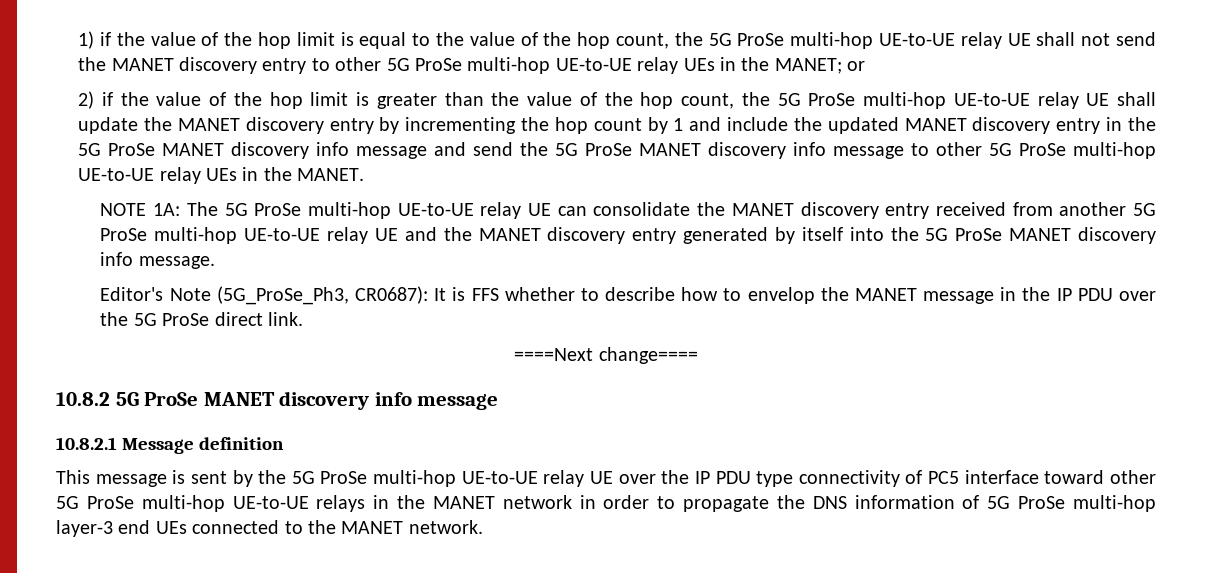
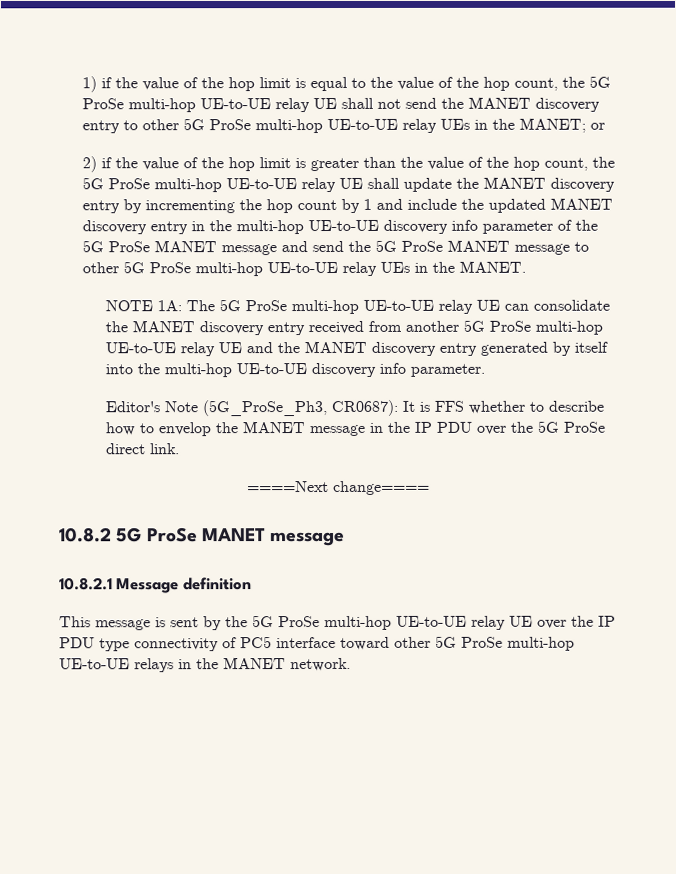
- 2) if the value of the hop limit is greater than the value of the hop count, the 5G ProSe multi-hop UE-to-UE relay UE shall update the MANET discovery entry by incrementing the hop count by 1 and include the updated MANET discovery entry in the 5G ProSe MANET discovery info message and send the 5G ProSe MANET discovery info message to other 5G ProSe multi-hop UE-to-UE relay UEs in the MANET.
+ 2) if the value of the hop limit is greater than the value of the hop count, the 5G ProSe multi-hop UE-to-UE relay UE shall update the MANET discovery entry by incrementing the hop count by 1 and include the updated MANET discovery entry in the multi-hop UE-to-UE discovery info parameter of the 5G ProSe MANET message and send the 5G ProSe MANET message to other 5G ProSe multi-hop UE-to-UE relay UEs in the MANET.
- NOTE 1A: The 5G ProSe multi-hop UE-to-UE relay UE can consolidate the MANET discovery entry received from another 5G ProSe multi-hop UE-to-UE relay UE and the MANET discovery entry generated by itself into the 5G ProSe MANET discovery info message.
+ NOTE 1A: The 5G ProSe multi-hop UE-to-UE relay UE can consolidate the MANET discovery entry received from another 5G ProSe multi-hop UE-to-UE relay UE and the MANET discovery entry generated by itself into the multi-hop UE-to-UE discovery info parameter.
- 10.8.2 5G ProSe MANET discovery info message
+ 10.8.2 5G ProSe MANET message
- This message is sent by the 5G ProSe multi-hop UE-to-UE relay UE over the IP PDU type connectivity of PC5 interface toward other 5G ProSe multi-hop UE-to-UE relays in the MANET network in order to propagate the DNS information of 5G ProSe multi-hop layer-3 end UEs connected to the MANET network.
+ This message is sent by the 5G ProSe multi-hop UE-to-UE relay UE over the IP PDU type connectivity of PC5 interface toward other 5G ProSe multi-hop UE-to-UE relays in the MANET network.

